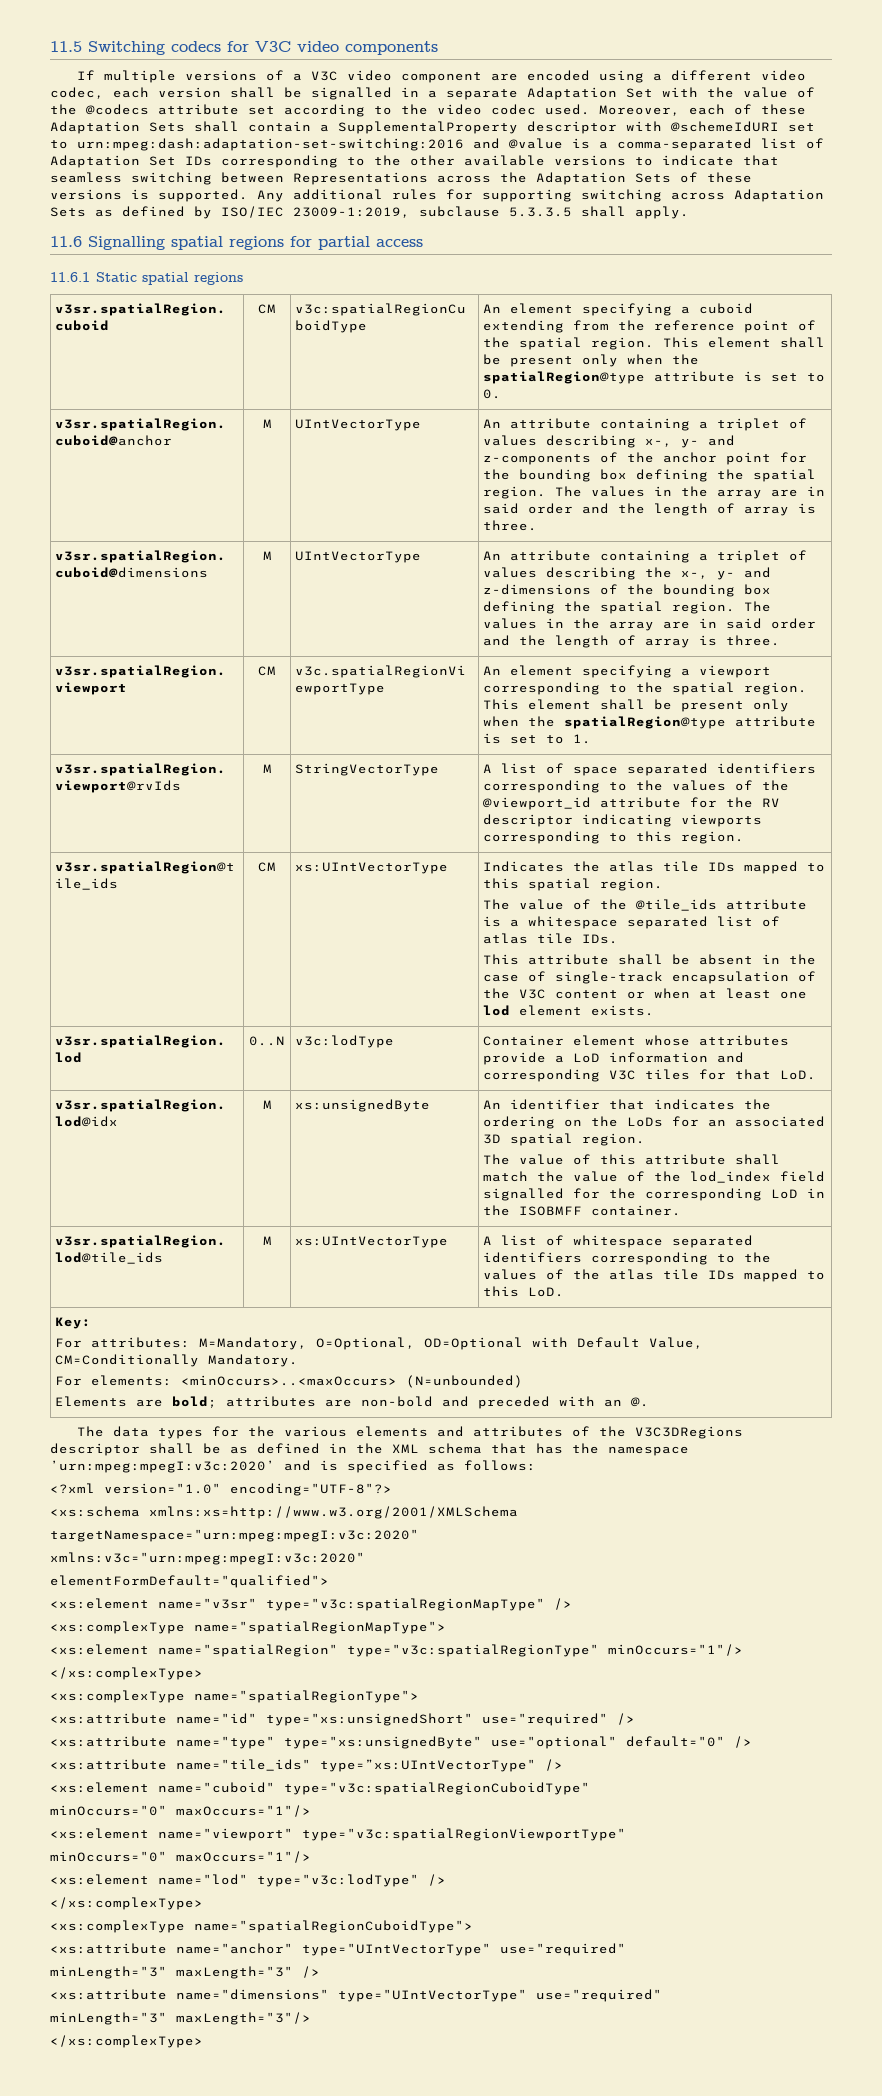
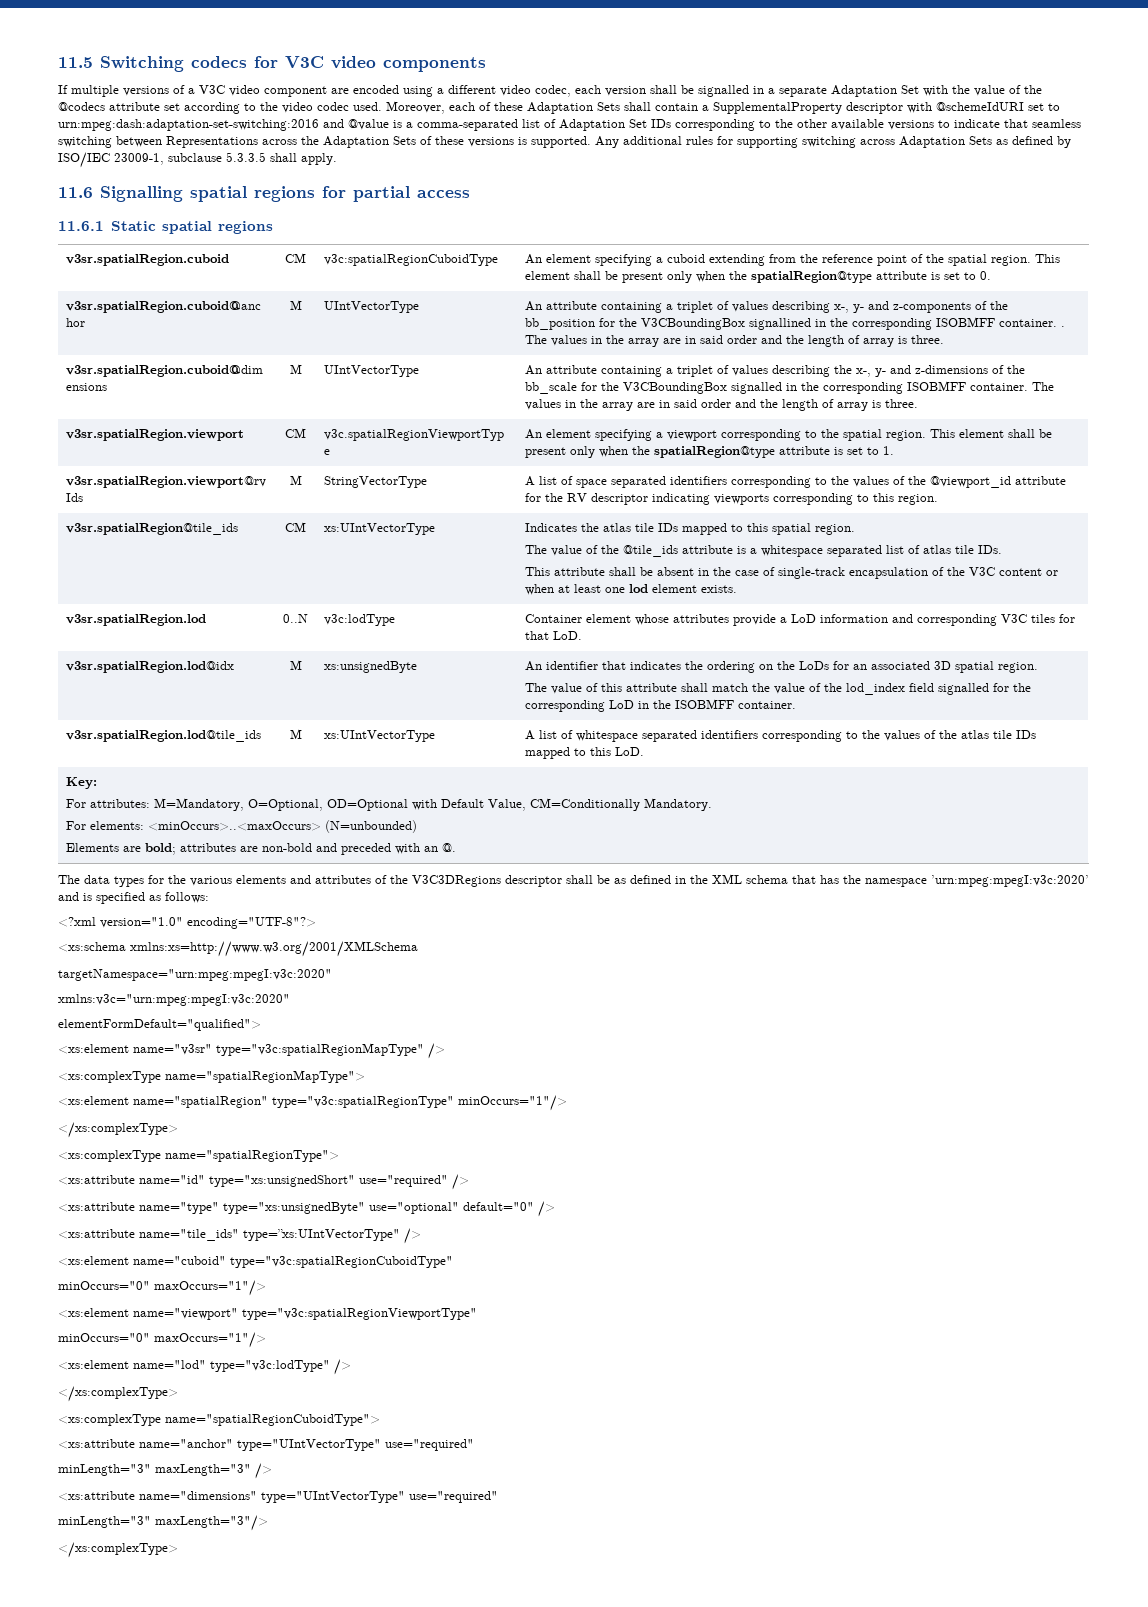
- Any additional rules for supporting switching across Adaptation Sets as defined by ISO/IEC 23009-1:2019, subclause 5.3.3.5 shall apply.
+ Any additional rules for supporting switching across Adaptation Sets as defined by ISO/IEC 23009-1, subclause 5.3.3.5 shall apply.
- An attribute containing a triplet of values describing x-, y- and z-components of the anchor point for the bounding box defining the spatial region.
+ An attribute containing a triplet of values describing x-, y- and z-components of the bb_position for the V3CBoundingBox signallined in the corresponding ISOBMFF container. .
- An attribute containing a triplet of values describing the x-, y- and z-dimensions of the bounding box defining the spatial region.
+ An attribute containing a triplet of values describing the x-, y- and z-dimensions of the bb_scale for the V3CBoundingBox signalled in the corresponding ISOBMFF container.

